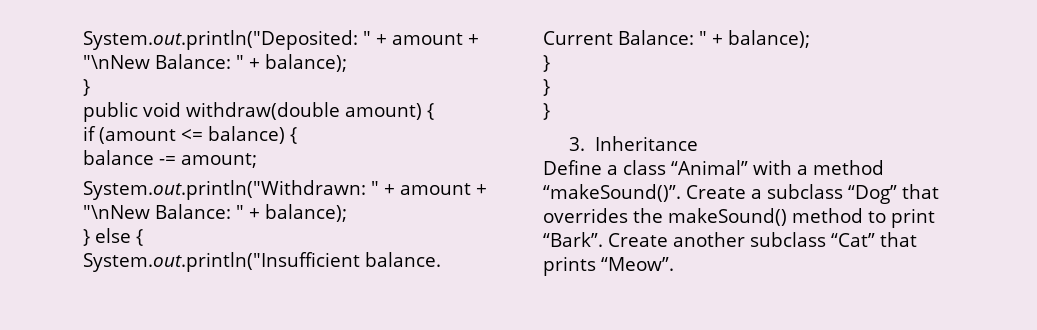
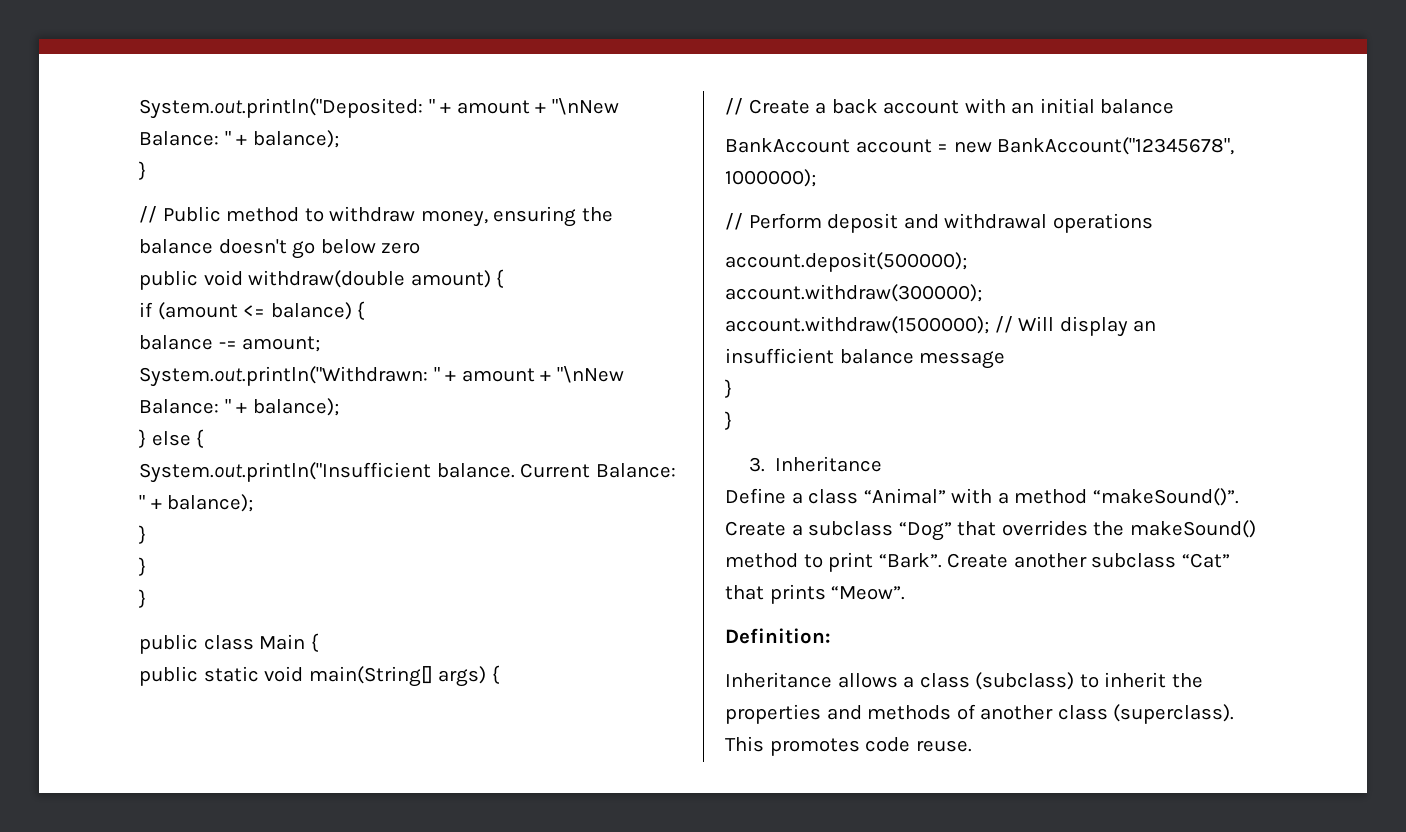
+ // Public method to withdraw money, ensuring the balance doesn't go below zero
+ public class Main {
+ public static void main(String[] args) {
+ // Create a back account with an initial balance
+ BankAccount account = new BankAccount("12345678", 1000000);
+ // Perform deposit and withdrawal operations
+ account.deposit(500000);
+ account.withdraw(300000);
+ account.withdraw(1500000); // Will display an insufficient balance message
+ }
+ }
+ Definition:
+ Inheritance allows a class (subclass) to inherit the properties and methods of another class (superclass). This promotes code reuse.

